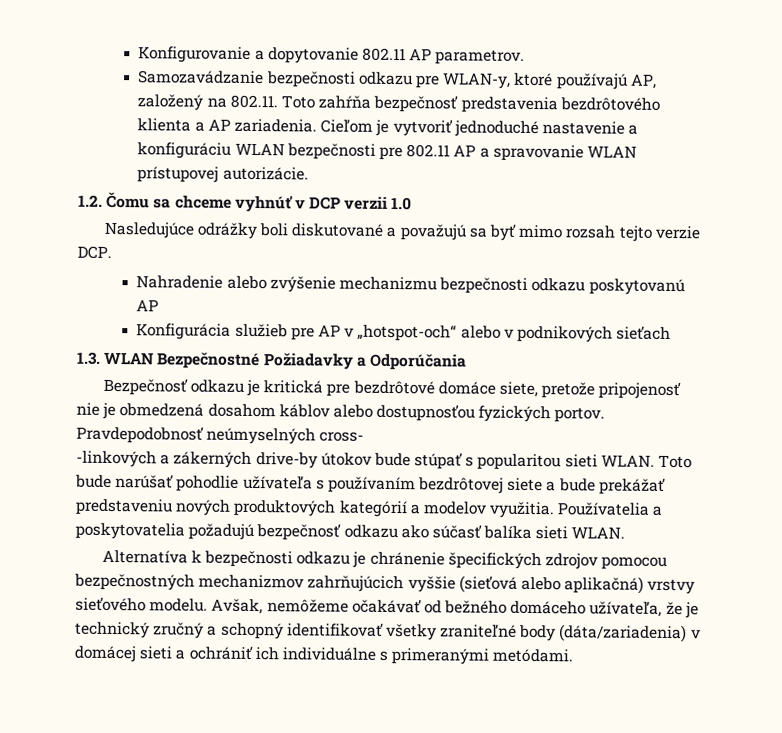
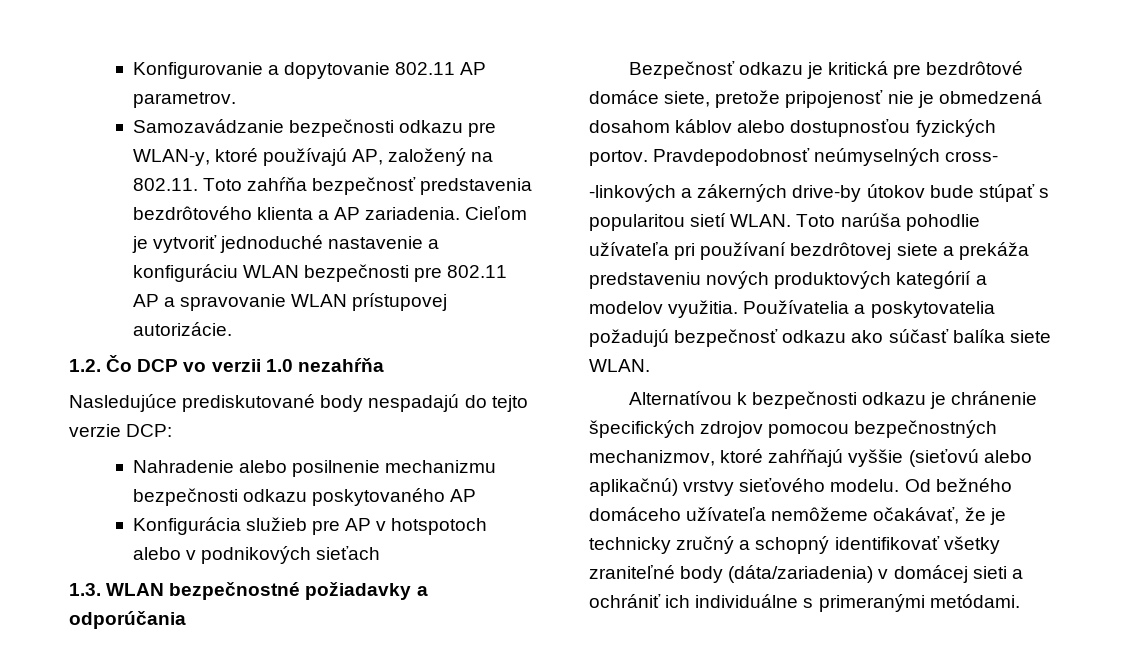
- 1.2. Čomu sa chceme vyhnúť v DCP verzii 1.0
+ 1.2. Čo DCP vo verzii 1.0 nezahŕňa
- Nasledujúce odrážky boli diskutované a považujú sa byť mimo rozsah tejto verzie DCP.
+ Nasledujúce prediskutované body nespadajú do tejto verzie DCP:
- Nahradenie alebo zvýšenie mechanizmu bezpečnosti odkazu poskytovanú AP
+ Nahradenie alebo posilnenie mechanizmu bezpečnosti odkazu poskytovaného AP
- Konfigurácia služieb pre AP v „hotspot-och“ alebo v podnikových sieťach
+ Konfigurácia služieb pre AP v hotspotoch alebo v podnikových sieťach
- 1.3. WLAN Bezpečnostné Požiadavky a Odporúčania
+ 1.3. WLAN bezpečnostné požiadavky a odporúčania
- -linkových a zákerných drive-by útokov bude stúpať s popularitou sieti WLAN.
+ -linkových a zákerných drive-by útokov bude stúpať s popularitou sietí WLAN.
- Toto bude narúšať pohodlie užívateľa s používaním bezdrôtovej siete a bude prekážať predstaveniu nových produktových kategórií a modelov využitia.
+ Toto narúša pohodlie užívateľa pri používaní bezdrôtovej siete a prekáža predstaveniu nových produktových kategórií a modelov využitia.
- Používatelia a poskytovatelia požadujú bezpečnosť odkazu ako súčasť balíka sieti WLAN.
+ Používatelia a poskytovatelia požadujú bezpečnosť odkazu ako súčasť balíka siete WLAN.
- Alternatíva k bezpečnosti odkazu je chránenie špecifických zdrojov pomocou bezpečnostných mechanizmov zahrňujúcich vyššie (sieťová alebo aplikačná) vrstvy sieťového modelu. Avšak, nemôžeme očakávať od bežného domáceho užívateľa, že je technický zručný a schopný identifikovať všetky zraniteľné body (dáta/zariadenia) v domácej sieti a ochrániť ich individuálne s primeranými metódami.
+ Alternatívou k bezpečnosti odkazu je chránenie špecifických zdrojov pomocou bezpečnostných mechanizmov, ktoré zahŕňajú vyššie (sieťovú alebo aplikačnú) vrstvy sieťového modelu. Od bežného domáceho užívateľa nemôžeme očakávať, že je technicky zručný a schopný identifikovať všetky zraniteľné body (dáta/zariadenia) v domácej sieti a ochrániť ich individuálne s primeranými metódami.

